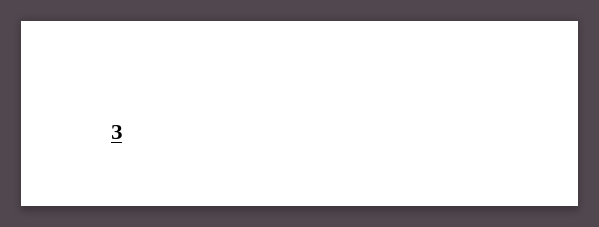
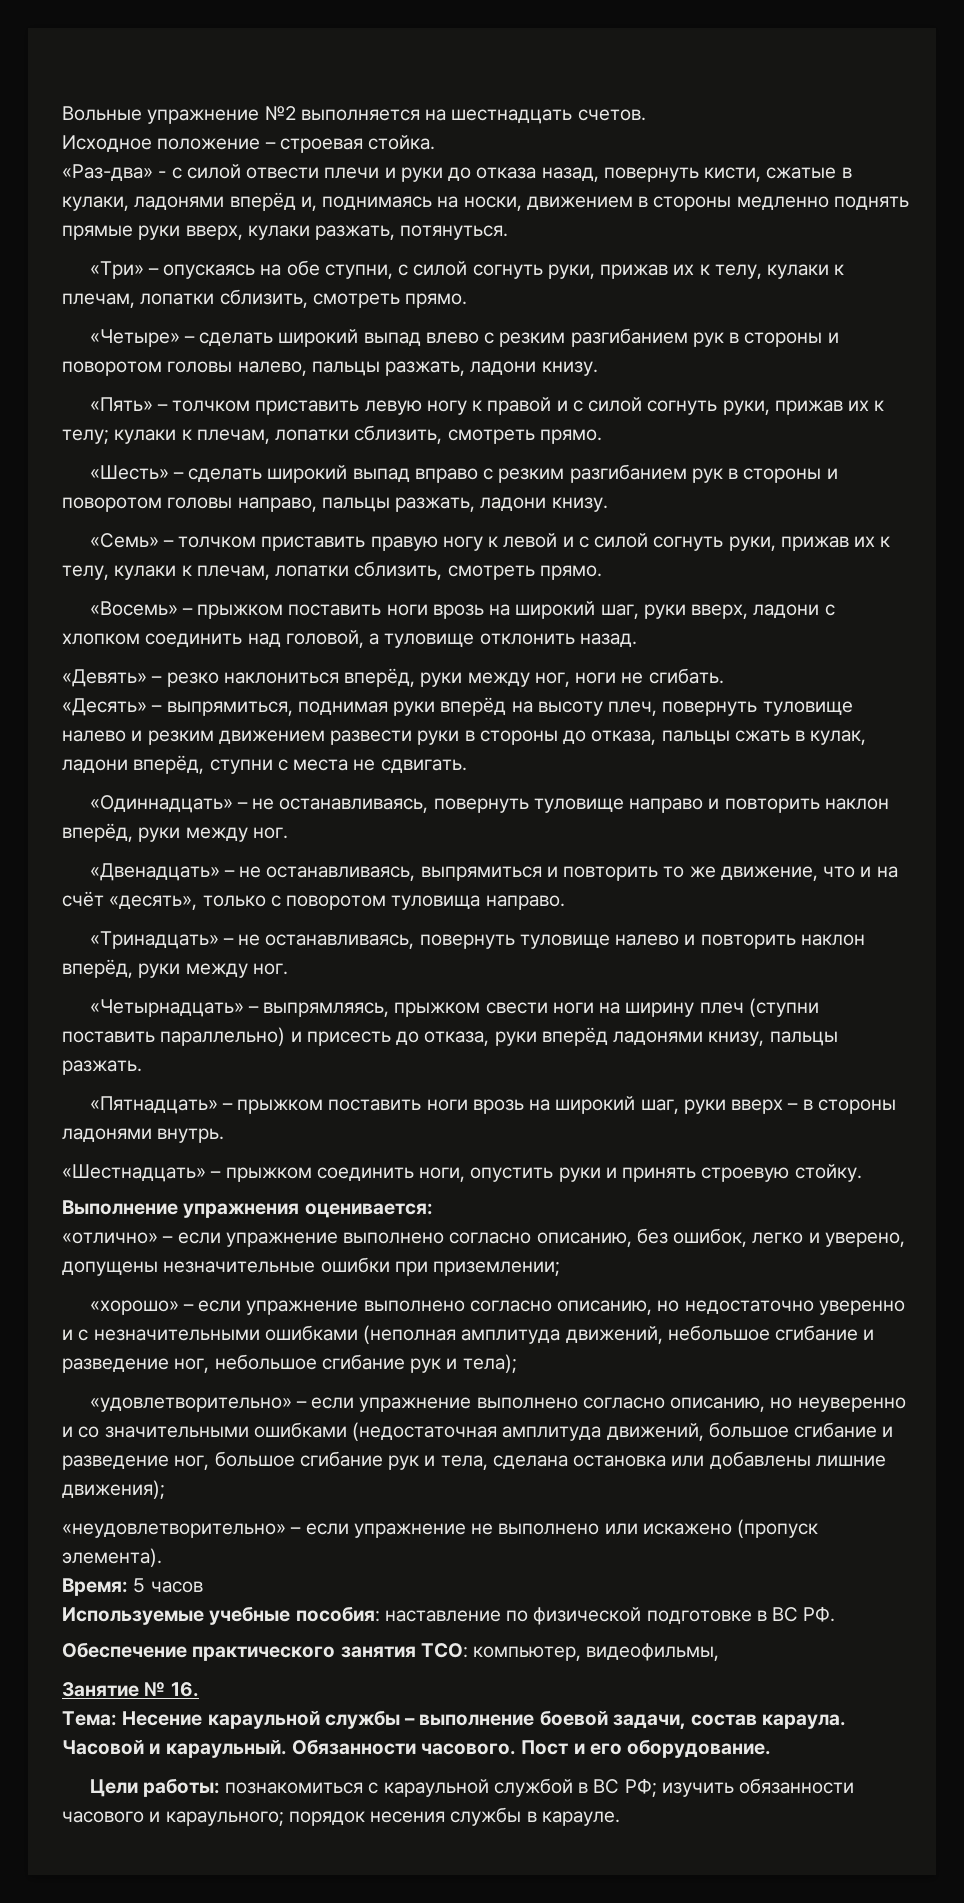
- З
+ Вольные упражнение №2 выполняется на шестнадцать счетов.
+ Исходное положение – строевая стойка.
+ «Раз-два» - с силой отвести плечи и руки до отказа назад, повернуть кисти, сжатые в кулаки, ладонями вперёд и, поднимаясь на носки, движением в стороны медленно поднять прямые руки вверх, кулаки разжать, потянуться.
+ «Три» – опускаясь на обе ступни, с силой согнуть руки, прижав их к телу, кулаки к плечам, лопатки сблизить, смотреть прямо.
+ «Четыре» – сделать широкий выпад влево с резким разгибанием рук в стороны и поворотом головы налево, пальцы разжать, ладони книзу.
+ «Пять» – толчком приставить левую ногу к правой и с силой согнуть руки, прижав их к телу; кулаки к плечам, лопатки сблизить, смотреть прямо.
+ «Шесть» – сделать широкий выпад вправо с резким разгибанием рук в стороны и поворотом головы направо, пальцы разжать, ладони книзу.
+ «Семь» – толчком приставить правую ногу к левой и с силой согнуть руки, прижав их к телу, кулаки к плечам, лопатки сблизить, смотреть прямо.
+ «Восемь» – прыжком поставить ноги врозь на широкий шаг, руки вверх, ладони с хлопком соединить над головой, а туловище отклонить назад.
+ «Девять» – резко наклониться вперёд, руки между ног, ноги не сгибать.
+ «Десять» – выпрямиться, поднимая руки вперёд на высоту плеч, повернуть туловище налево и резким движением развести руки в стороны до отказа, пальцы сжать в кулак, ладони вперёд, ступни с места не сдвигать.
+ «Одиннадцать» – не останавливаясь, повернуть туловище направо и повторить наклон вперёд, руки между ног.
+ «Двенадцать» – не останавливаясь, выпрямиться и повторить то же движение, что и на счёт «десять», только с поворотом туловища направо.
+ «Тринадцать» – не останавливаясь, повернуть туловище налево и повторить наклон вперёд, руки между ног.
+ «Четырнадцать» – выпрямляясь, прыжком свести ноги на ширину плеч (ступни поставить параллельно) и присесть до отказа, руки вперёд ладонями книзу, пальцы разжать.
+ «Пятнадцать» – прыжком поставить ноги врозь на широкий шаг, руки вверх – в стороны ладонями внутрь.
+ «Шестнадцать» – прыжком соединить ноги, опустить руки и принять строевую стойку.
+ Выполнение упражнения оценивается:
+ «отлично» – если упражнение выполнено согласно описанию, без ошибок, легко и уверено, допущены незначительные ошибки при приземлении;
+ «хорошо» – если упражнение выполнено согласно описанию, но недостаточно уверенно и с незначительными ошибками (неполная амплитуда движений, небольшое сгибание и разведение ног, небольшое сгибание рук и тела);
+ «удовлетворительно» – если упражнение выполнено согласно описанию, но неуверенно и со значительными ошибками (недостаточная амплитуда движений, большое сгибание и разведение ног, большое сгибание рук и тела, сделана остановка или добавлены лишние движения);
+ «неудовлетворительно» – если упражнение не выполнено или искажено (пропуск элемента).
+ Время: 5 часов
+ Используемые учебные пособия: наставление по физической подготовке в ВС РФ.
+ Обеспечение практического занятия ТСО: компьютер, видеофильмы,
+ Занятие № 16.
+ Тема: Несение караульной службы – выполнение боевой задачи, состав караула. Часовой и караульный. Обязанности часового. Пост и его оборудование.
+ Цели работы: познакомиться с караульной службой в ВС РФ; изучить обязанности часового и караульного; порядок несения службы в карауле.

